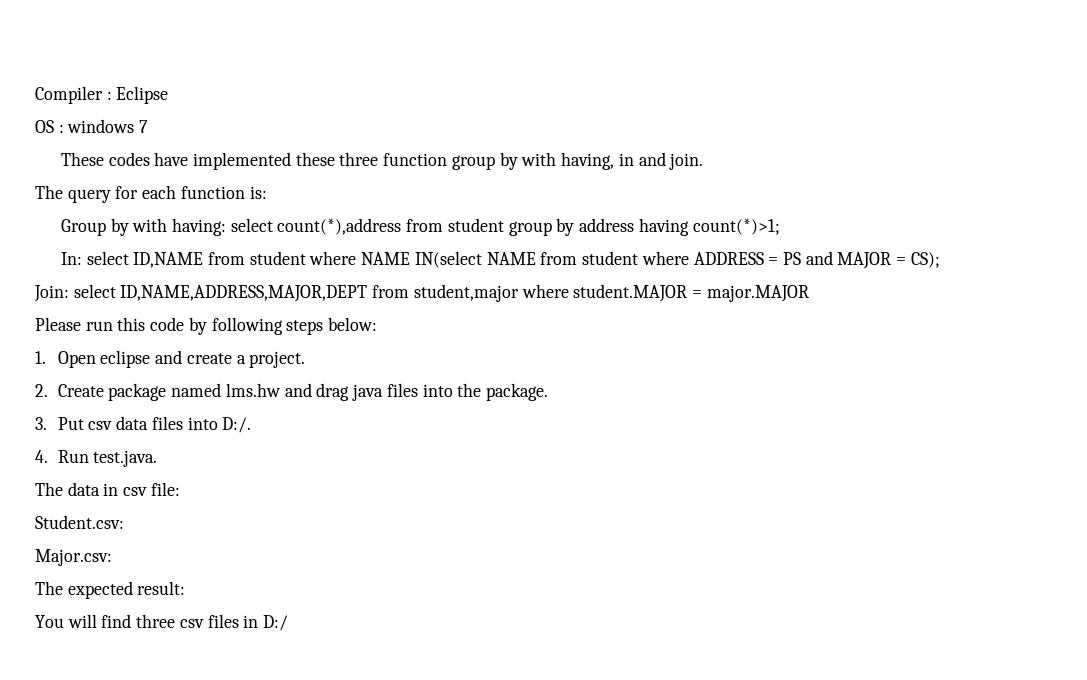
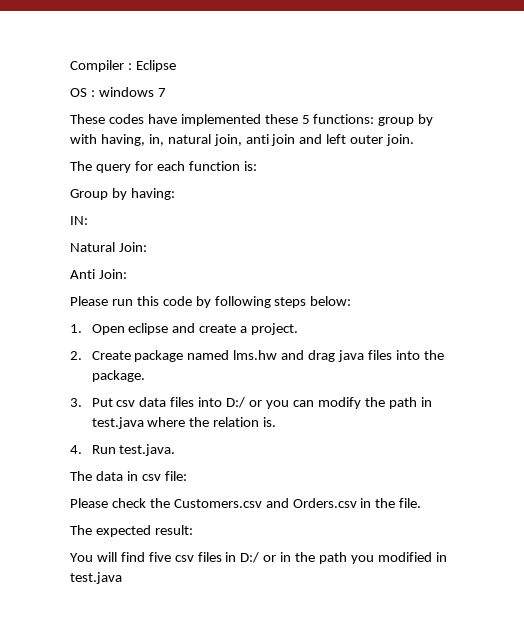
- These codes have implemented these three function group by with having, in and join.
+ These codes have implemented these 5 functions: group by with having, in, natural join, anti join and left outer join.
- Group by with having: select count(*),address from student group by address having count(*)>1;
- In: select ID,NAME from student where NAME IN(select NAME from student where ADDRESS = PS and MAJOR = CS);
- Join: select ID,NAME,ADDRESS,MAJOR,DEPT from student,major where student.MAJOR = major.MAJOR
+ Group by having:
+ IN:
+ Natural Join:
+ Anti Join:
- 3. Put csv data files into D:/.
+ 3. Put csv data files into D:/ or you can modify the path in test.java where the relation is.
- Student.csv:
- Major.csv:
+ Please check the Customers.csv and Orders.csv in the file.
- You will find three csv files in D:/
+ You will find five csv files in D:/ or in the path you modified in test.java

